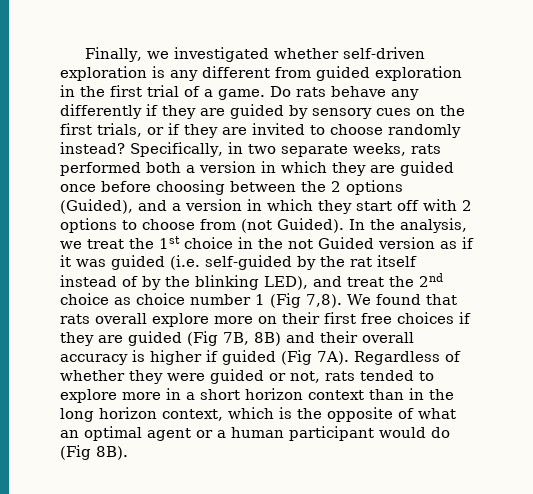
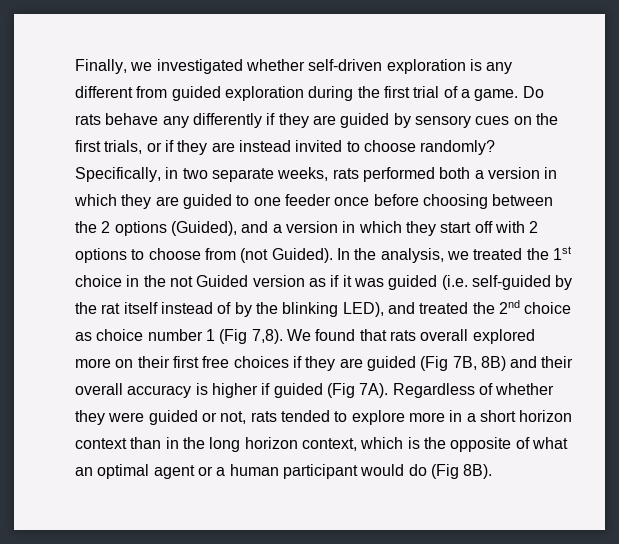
- Finally, we investigated whether self-driven exploration is any different from guided exploration in the first trial of a game.
+ Finally, we investigated whether self-driven exploration is any different from guided exploration during the first trial of a game.
- Do rats behave any differently if they are guided by sensory cues on the first trials, or if they are invited to choose randomly instead?
+ Do rats behave any differently if they are guided by sensory cues on the first trials, or if they are instead invited to choose randomly?
- Specifically, in two separate weeks, rats performed both a version in which they are guided once before choosing between the 2 options (Guided), and a version in which they start off with 2 options to choose from (not Guided).
+ Specifically, in two separate weeks, rats performed both a version in which they are guided to one feeder once before choosing between the 2 options (Guided), and a version in which they start off with 2 options to choose from (not Guided).
- In the analysis, we treat the 1st choice in the not Guided version as if it was guided (i.e. self-guided by the rat itself instead of by the blinking LED), and treat the 2nd choice as choice number 1 (Fig 7,8).
+ In the analysis, we treated the 1st choice in the not Guided version as if it was guided (i.e. self-guided by the rat itself instead of by the blinking LED), and treated the 2nd choice as choice number 1 (Fig 7,8).
- We found that rats overall explore more on their first free choices if they are guided (Fig 7B, 8B) and their overall accuracy is higher if guided (Fig 7A).
+ We found that rats overall explored more on their first free choices if they are guided (Fig 7B, 8B) and their overall accuracy is higher if guided (Fig 7A).

